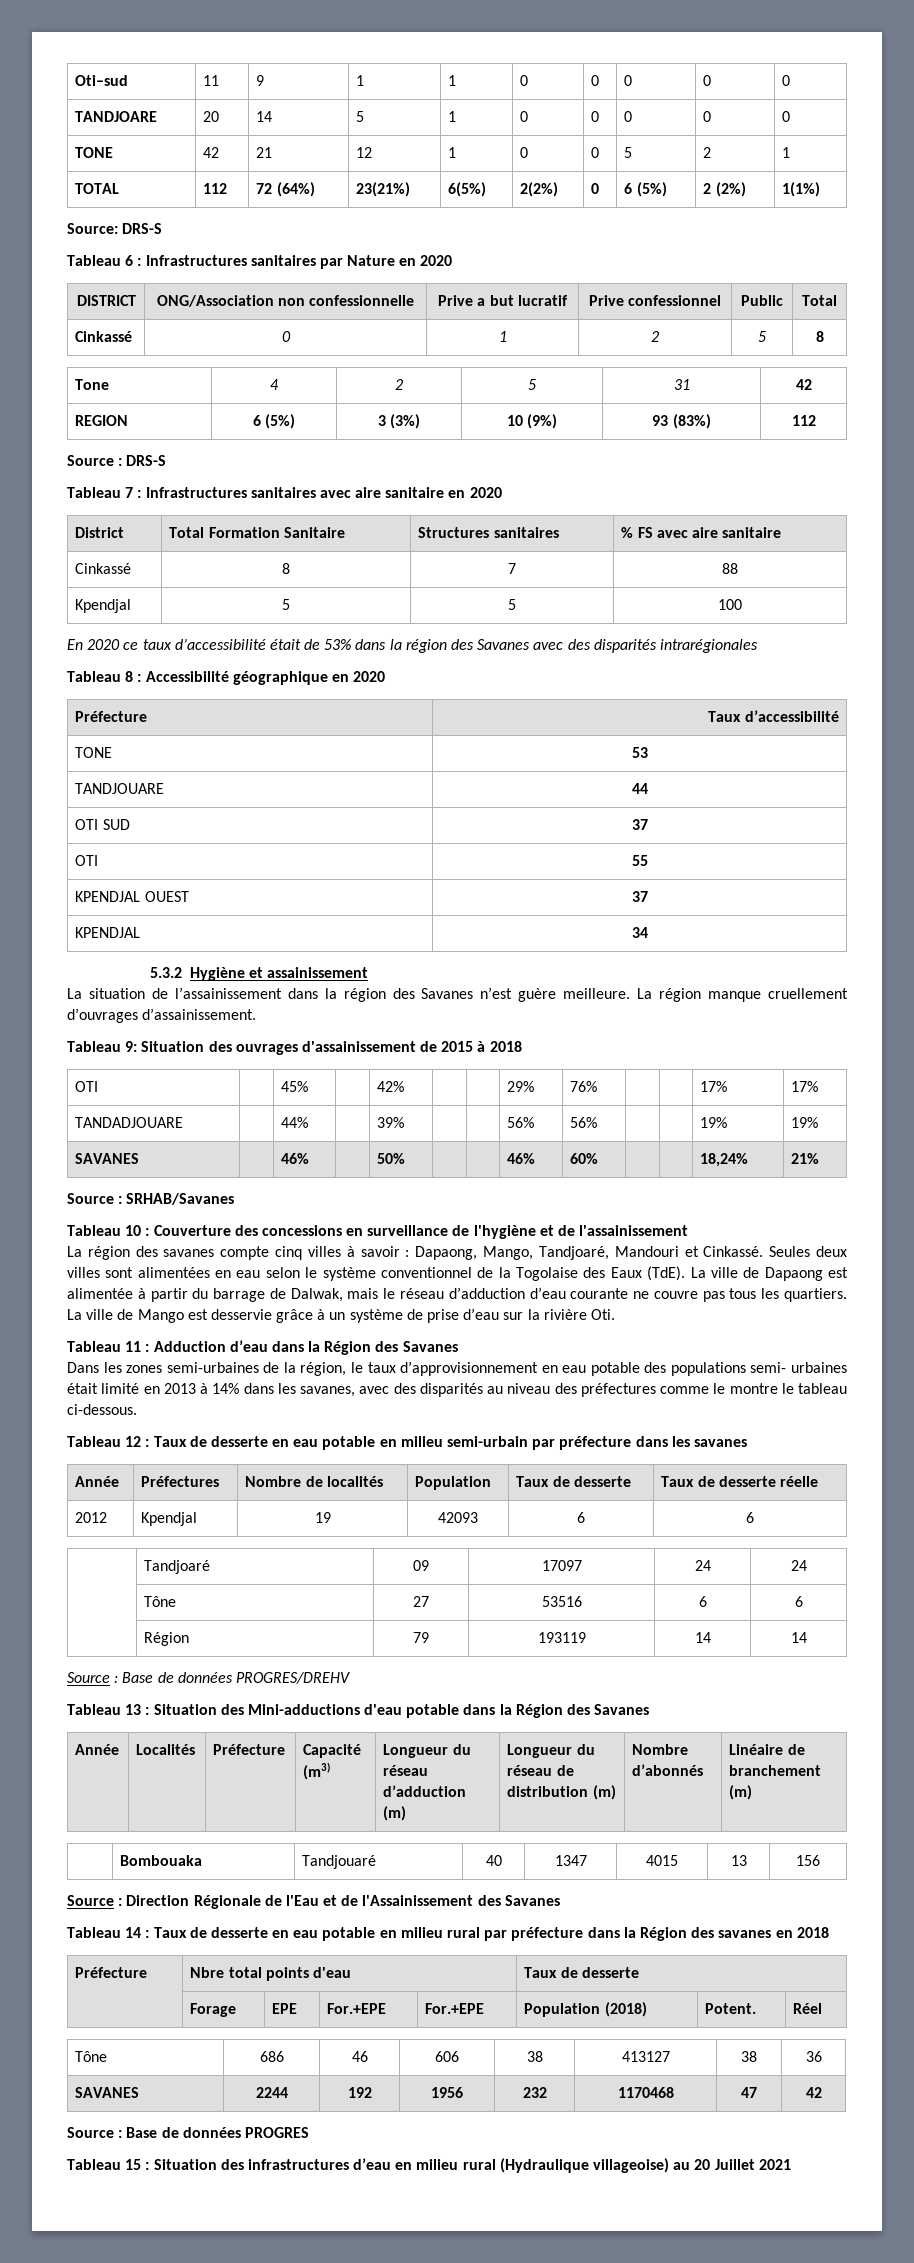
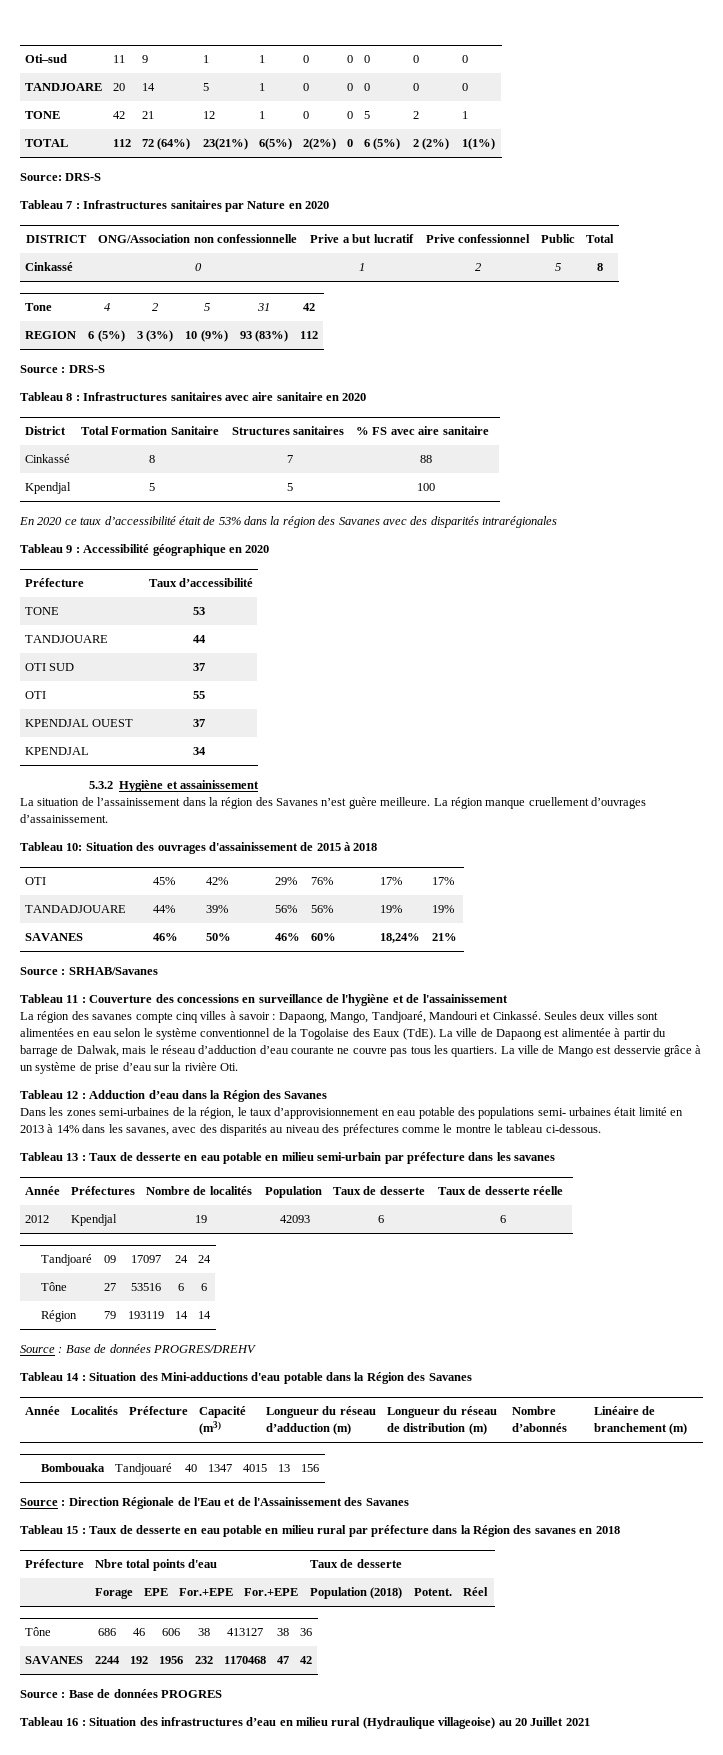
- Tableau 6 : Infrastructures sanitaires par Nature en 2020
+ Tableau 7 : Infrastructures sanitaires par Nature en 2020
- Tableau 7 : Infrastructures sanitaires avec aire sanitaire en 2020
+ Tableau 8 : Infrastructures sanitaires avec aire sanitaire en 2020
- Tableau 8 : Accessibilité géographique en 2020
+ Tableau 9 : Accessibilité géographique en 2020
- Tableau 9: Situation des ouvrages d'assainissement de 2015 à 2018
+ Tableau 10: Situation des ouvrages d'assainissement de 2015 à 2018
- Tableau 10 : Couverture des concessions en surveillance de l'hygiène et de l'assainissement
+ Tableau 11 : Couverture des concessions en surveillance de l'hygiène et de l'assainissement
- Tableau 11 : Adduction d’eau dans la Région des Savanes
+ Tableau 12 : Adduction d’eau dans la Région des Savanes
- Tableau 12 : Taux de desserte en eau potable en milieu semi-urbain par préfecture dans les savanes
+ Tableau 13 : Taux de desserte en eau potable en milieu semi-urbain par préfecture dans les savanes
- Tableau 13 : Situation des Mini-adductions d'eau potable dans la Région des Savanes
+ Tableau 14 : Situation des Mini-adductions d'eau potable dans la Région des Savanes
- Tableau 14 : Taux de desserte en eau potable en milieu rural par préfecture dans la Région des savanes en 2018
+ Tableau 15 : Taux de desserte en eau potable en milieu rural par préfecture dans la Région des savanes en 2018
- Tableau 15 : Situation des infrastructures d’eau en milieu rural (Hydraulique villageoise) au 20 Juillet 2021
+ Tableau 16 : Situation des infrastructures d’eau en milieu rural (Hydraulique villageoise) au 20 Juillet 2021

